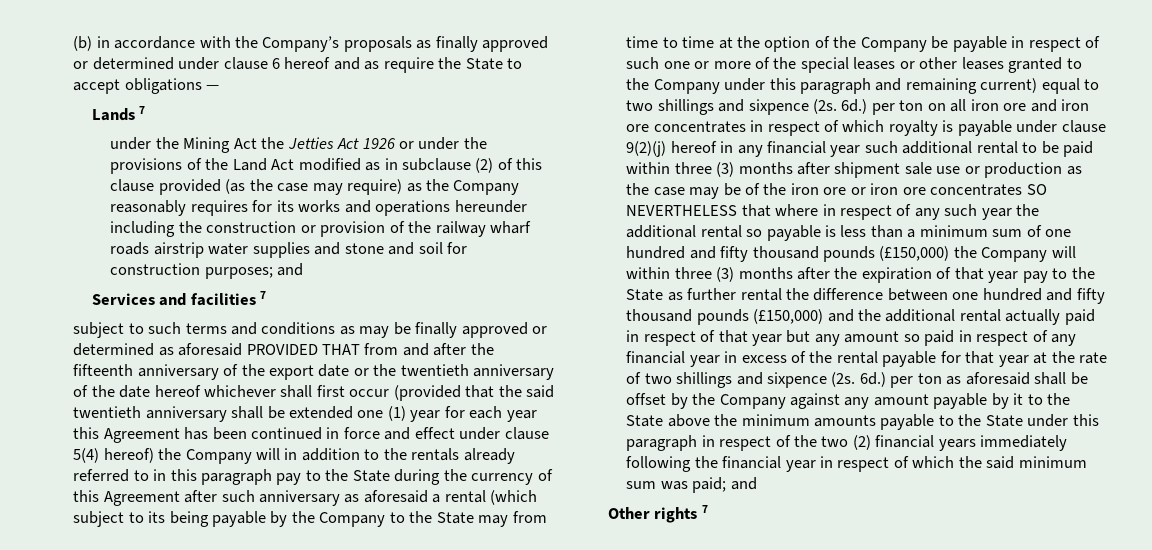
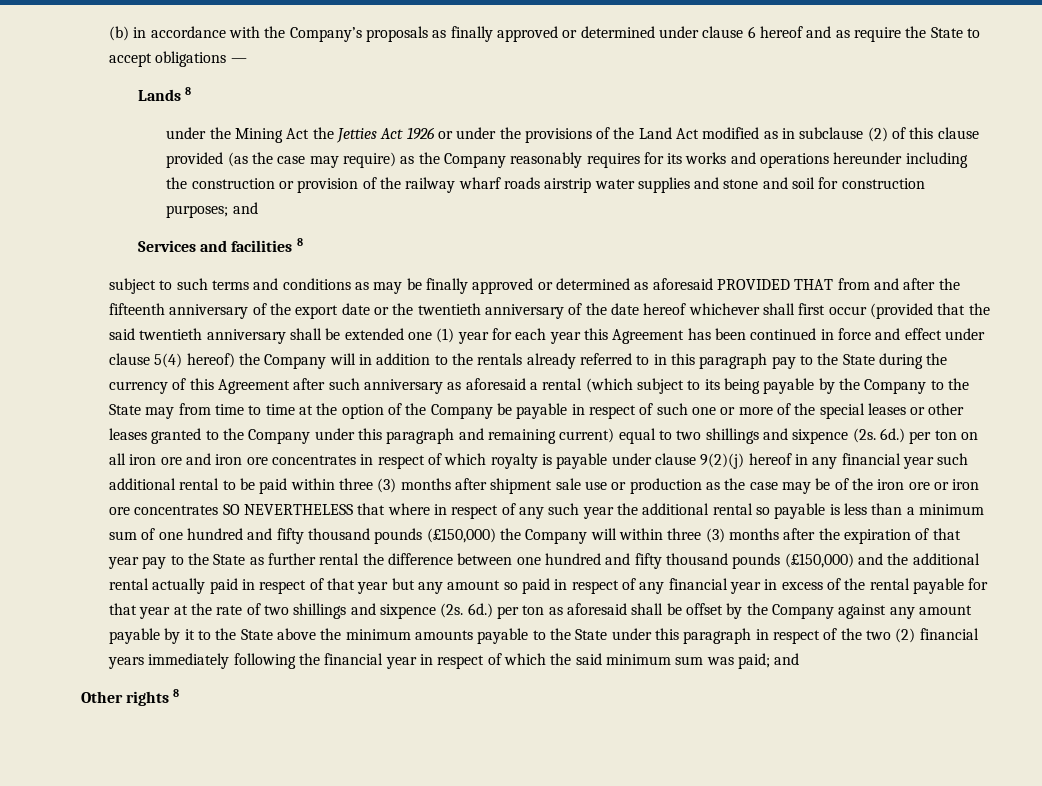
- Lands 7
+ Lands 8
- Services and facilities 7
+ Services and facilities 8
- Other rights 7
+ Other rights 8

